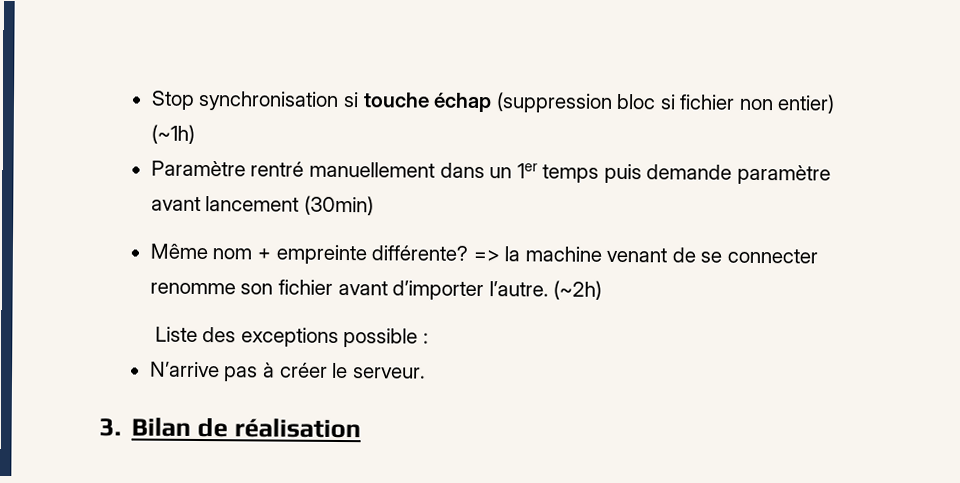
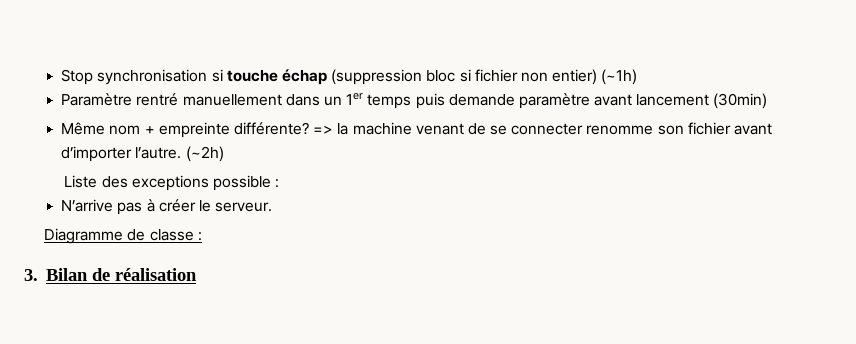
+ Diagramme de classe :

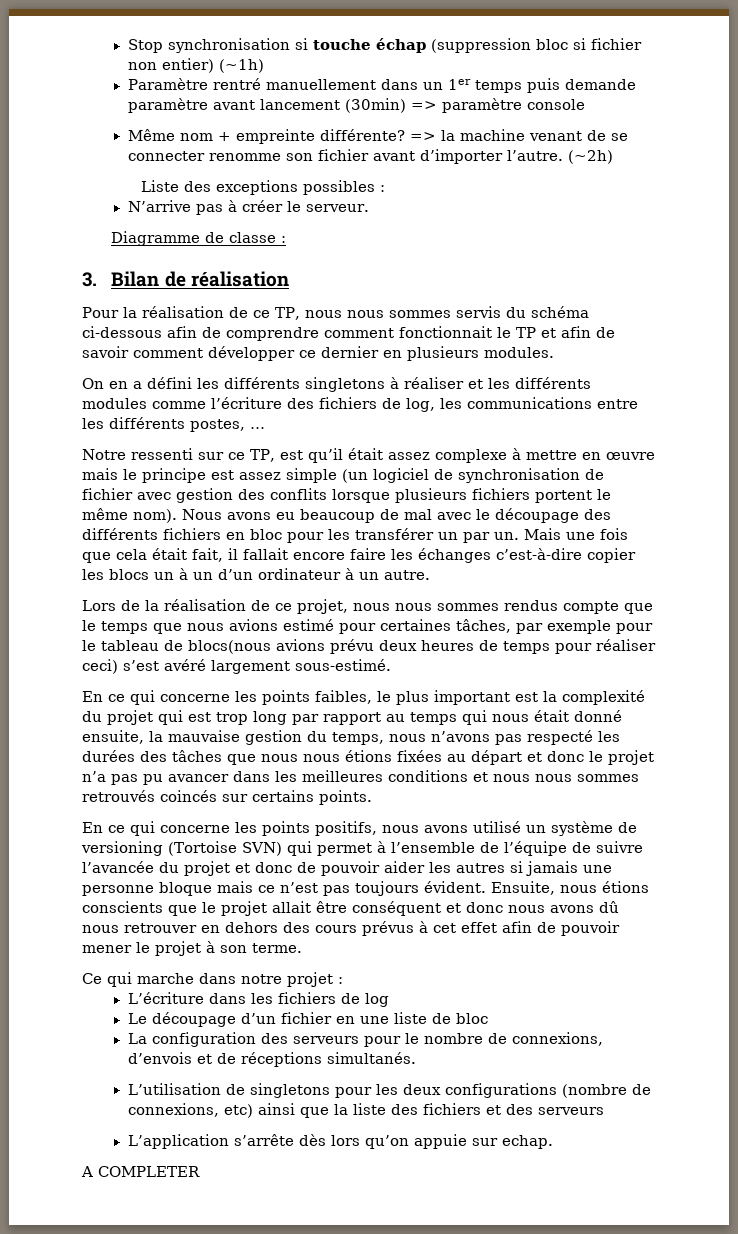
- Paramètre rentré manuellement dans un 1er temps puis demande paramètre avant lancement (30min)
+ Paramètre rentré manuellement dans un 1er temps puis demande paramètre avant lancement (30min) => paramètre console
- Liste des exceptions possible :
+ Liste des exceptions possibles :
+ Pour la réalisation de ce TP, nous nous sommes servis du schéma ci-dessous afin de comprendre comment fonctionnait le TP et afin de savoir comment développer ce dernier en plusieurs modules.
+ On en a défini les différents singletons à réaliser et les différents modules comme l’écriture des fichiers de log, les communications entre les différents postes, …
+ Notre ressenti sur ce TP, est qu’il était assez complexe à mettre en œuvre mais le principe est assez simple (un logiciel de synchronisation de fichier avec gestion des conflits lorsque plusieurs fichiers portent le même nom). Nous avons eu beaucoup de mal avec le découpage des différents fichiers en bloc pour les transférer un par un. Mais une fois que cela était fait, il fallait encore faire les échanges c’est-à-dire copier les blocs un à un d’un ordinateur à un autre.
+ Lors de la réalisation de ce projet, nous nous sommes rendus compte que le temps que nous avions estimé pour certaines tâches, par exemple pour le tableau de blocs(nous avions prévu deux heures de temps pour réaliser ceci) s’est avéré largement sous-estimé.
+ En ce qui concerne les points faibles, le plus important est la complexité du projet qui est trop long par rapport au temps qui nous était donné ensuite, la mauvaise gestion du temps, nous n’avons pas respecté les durées des tâches que nous nous étions fixées au départ et donc le projet n’a pas pu avancer dans les meilleures conditions et nous nous sommes retrouvés coincés sur certains points.
+ En ce qui concerne les points positifs, nous avons utilisé un système de versioning (Tortoise SVN) qui permet à l’ensemble de l’équipe de suivre l’avancée du projet et donc de pouvoir aider les autres si jamais une personne bloque mais ce n’est pas toujours évident. Ensuite, nous étions conscients que le projet allait être conséquent et donc nous avons dû nous retrouver en dehors des cours prévus à cet effet afin de pouvoir mener le projet à son terme.
+ Ce qui marche dans notre projet :
+ L’écriture dans les fichiers de log
+ Le découpage d’un fichier en une liste de bloc
+ La configuration des serveurs pour le nombre de connexions, d’envois et de réceptions simultanés.
+ L’utilisation de singletons pour les deux configurations (nombre de connexions, etc) ainsi que la liste des fichiers et des serveurs
+ L’application s’arrête dès lors qu’on appuie sur echap.
+ A COMPLETER

